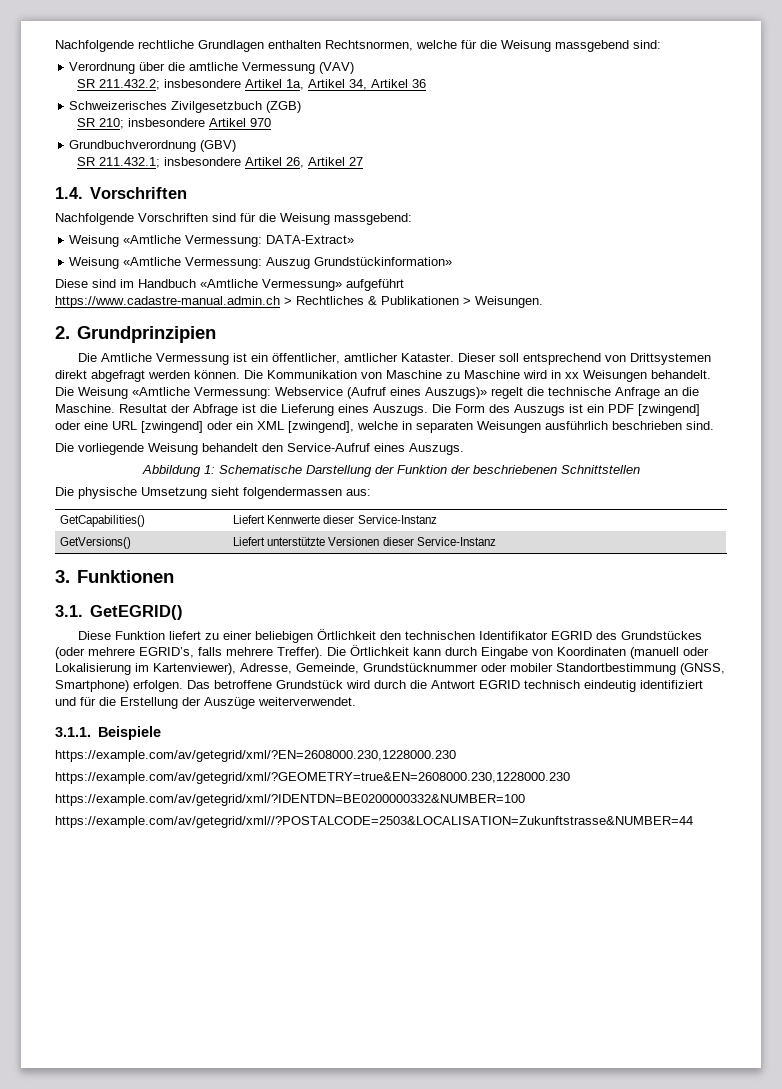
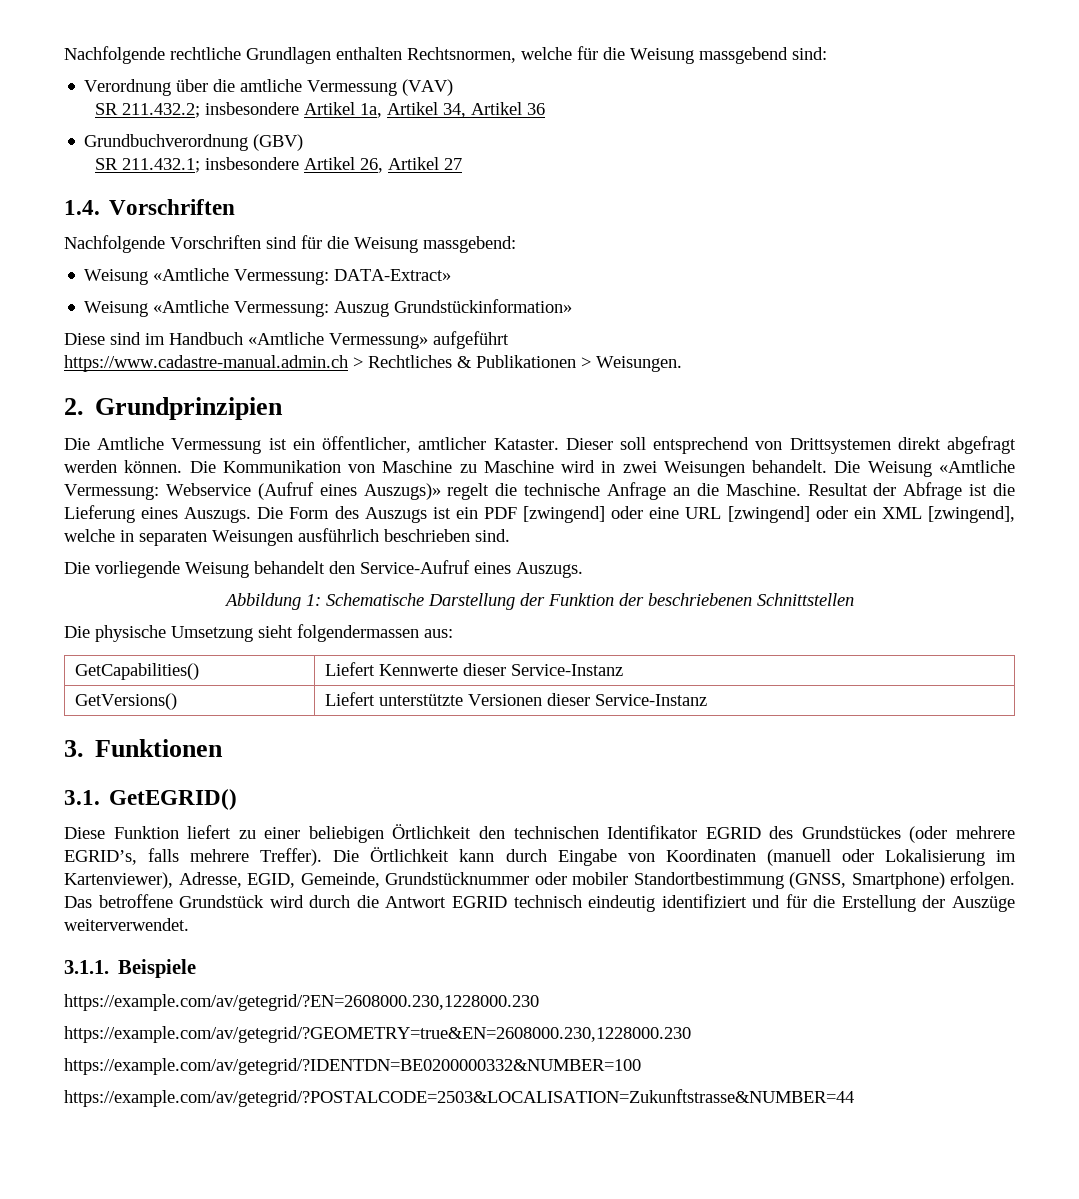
- Schweizerisches Zivilgesetzbuch (ZGB)
- SR 210; insbesondere Artikel 970
- Die Kommunikation von Maschine zu Maschine wird in xx Weisungen behandelt.
+ Die Kommunikation von Maschine zu Maschine wird in zwei Weisungen behandelt.
- Die Örtlichkeit kann durch Eingabe von Koordinaten (manuell oder Lokalisierung im Kartenviewer), Adresse, Gemeinde, Grundstücknummer oder mobiler Standortbestimmung (GNSS, Smartphone) erfolgen.
+ Die Örtlichkeit kann durch Eingabe von Koordinaten (manuell oder Lokalisierung im Kartenviewer), Adresse, EGID, Gemeinde, Grundstücknummer oder mobiler Standortbestimmung (GNSS, Smartphone) erfolgen.
- https://example.com/av/getegrid/xml/?EN=2608000.230,1228000.230
- https://example.com/av/getegrid/xml/?GEOMETRY=true&EN=2608000.230,1228000.230
- https://example.com/av/getegrid/xml/?IDENTDN=BE0200000332&NUMBER=100
- https://example.com/av/getegrid/xml//?POSTALCODE=2503&LOCALISATION=Zukunftstrasse&NUMBER=44
+ https://example.com/av/getegrid/?EN=2608000.230,1228000.230
+ https://example.com/av/getegrid/?GEOMETRY=true&EN=2608000.230,1228000.230
+ https://example.com/av/getegrid/?IDENTDN=BE0200000332&NUMBER=100
+ https://example.com/av/getegrid/?POSTALCODE=2503&LOCALISATION=Zukunftstrasse&NUMBER=44

